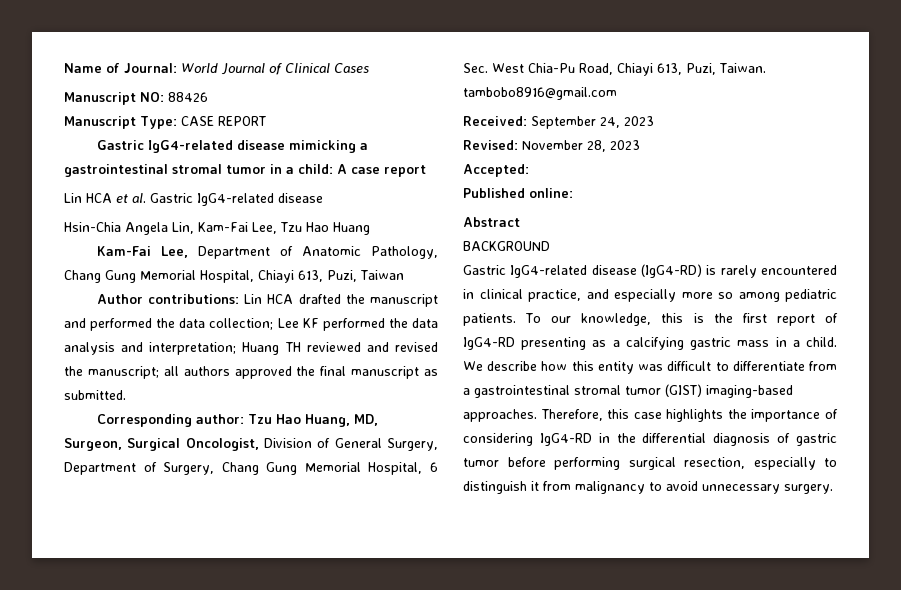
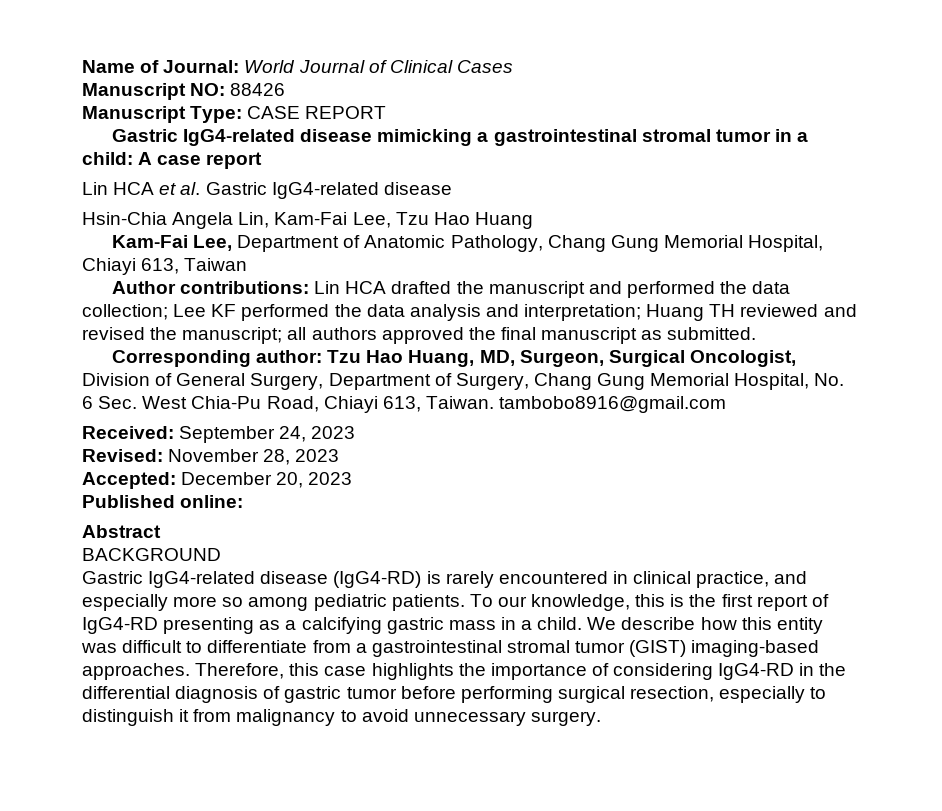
- Kam-Fai Lee, Department of Anatomic Pathology, Chang Gung Memorial Hospital, Chiayi 613, Puzi, Taiwan
+ Kam-Fai Lee, Department of Anatomic Pathology, Chang Gung Memorial Hospital, Chiayi 613, Taiwan
- Corresponding author: Tzu Hao Huang, MD, Surgeon, Surgical Oncologist, Division of General Surgery, Department of Surgery, Chang Gung Memorial Hospital, 6 Sec. West Chia-Pu Road, Chiayi 613, Puzi, Taiwan. tambobo8916@gmail.com
+ Corresponding author: Tzu Hao Huang, MD, Surgeon, Surgical Oncologist, Division of General Surgery, Department of Surgery, Chang Gung Memorial Hospital, No. 6 Sec. West Chia-Pu Road, Chiayi 613, Taiwan. tambobo8916@gmail.com
- Accepted:
+ Accepted: December 20, 2023

